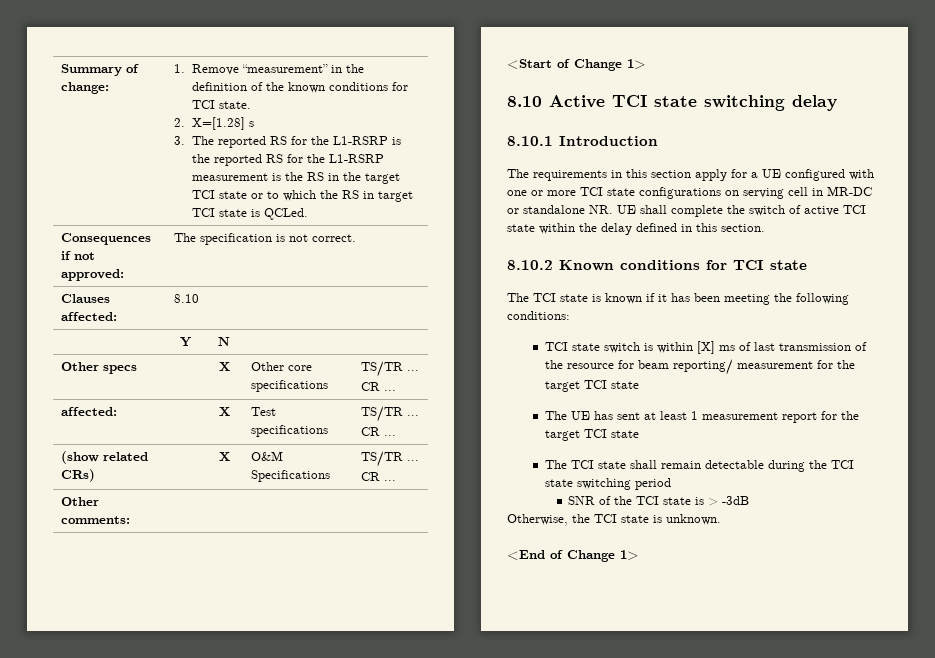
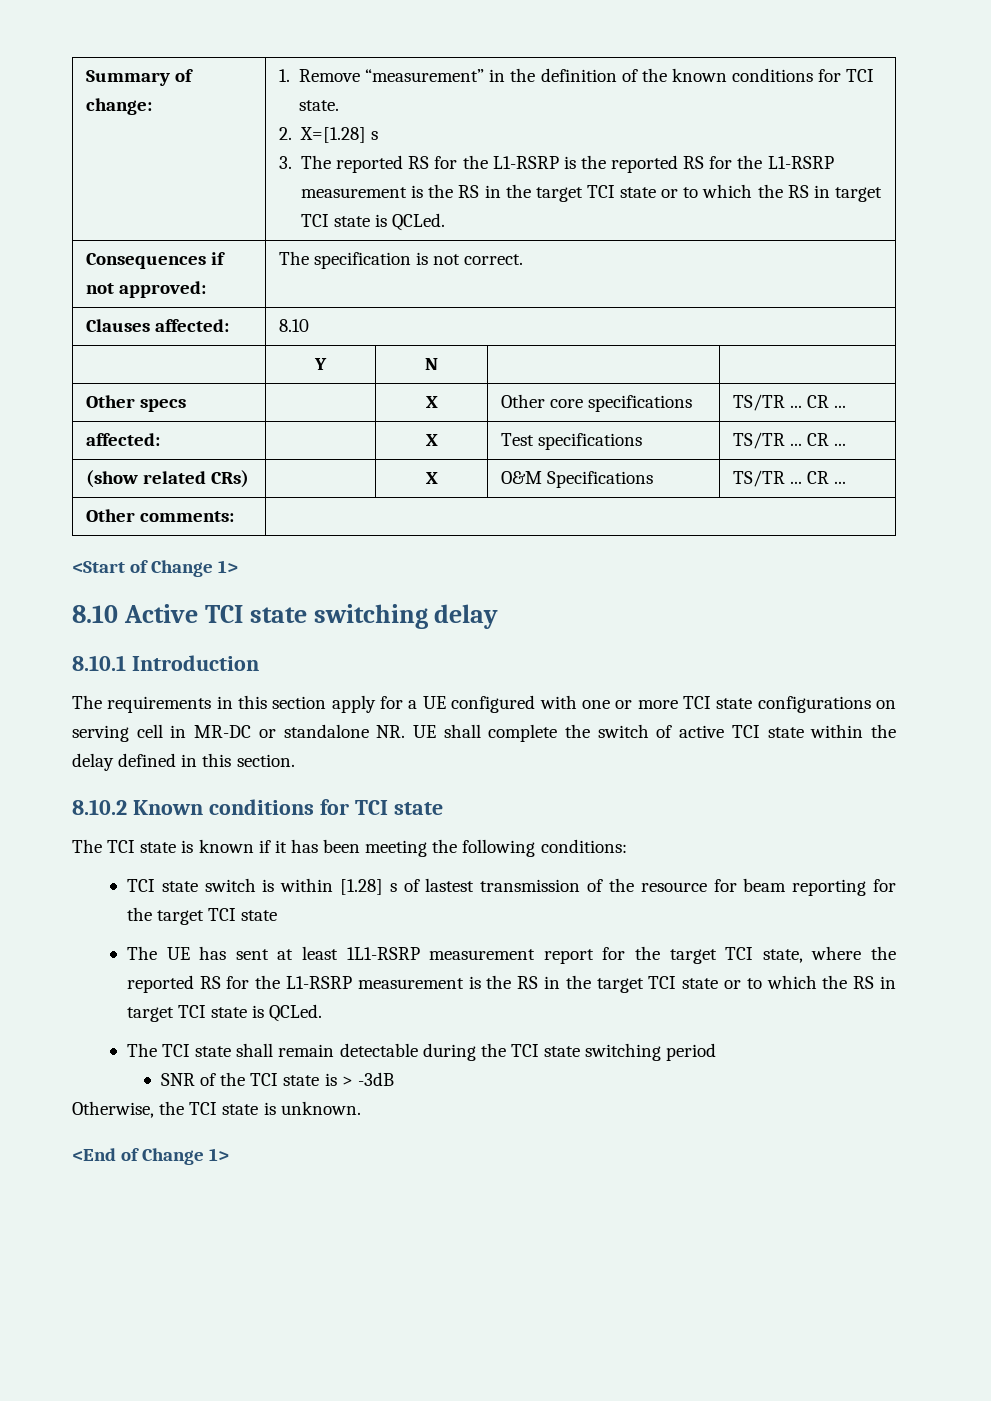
- TCI state switch is within [X] ms of last transmission of the resource for beam reporting/ measurement for the target TCI state
+ TCI state switch is within [1.28] s of lastest transmission of the resource for beam reporting for the target TCI state
- The UE has sent at least 1 measurement report for the target TCI state
+ The UE has sent at least 1L1-RSRP measurement report for the target TCI state, where the reported RS for the L1-RSRP measurement is the RS in the target TCI state or to which the RS in target TCI state is QCLed.

